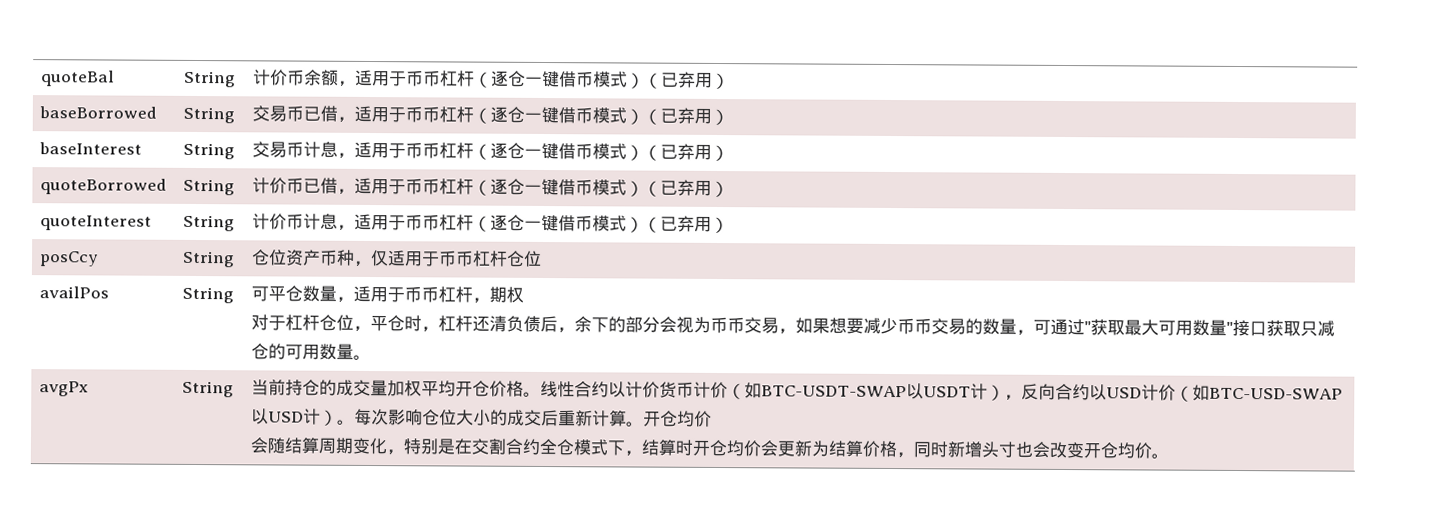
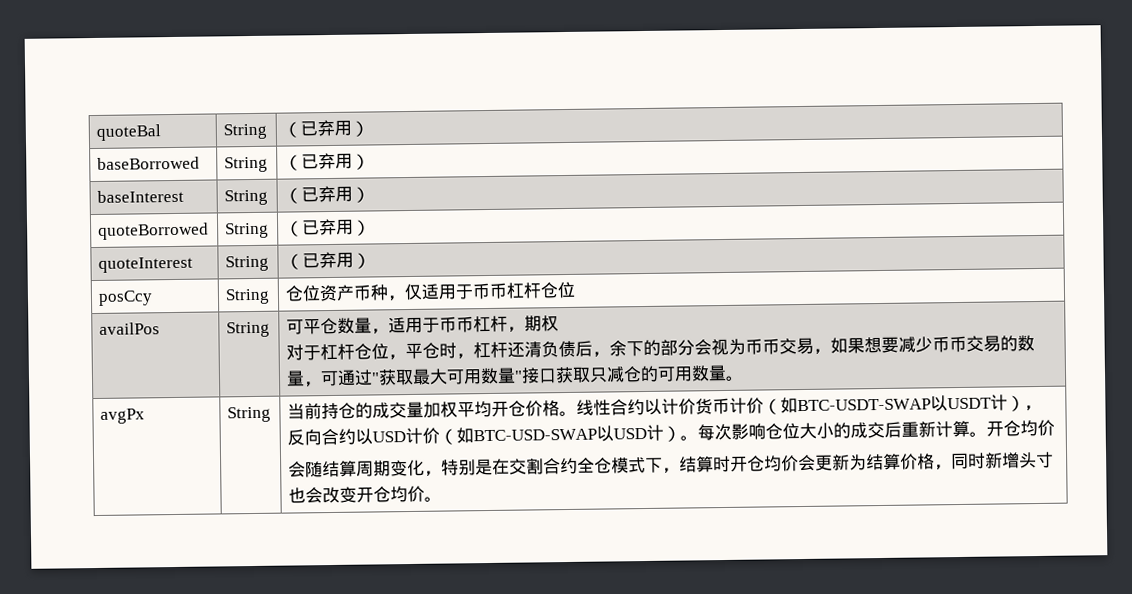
- quoteBal | String | 计价币余额，适用于币币杠杆（逐仓一键借币模式）（已弃用）
+ quoteBal | String | （已弃用）
- baseBorrowed | String | 交易币已借，适用于币币杠杆（逐仓一键借币模式）（已弃用）
+ baseBorrowed | String | （已弃用）
- baseInterest | String | 交易币计息，适用于币币杠杆（逐仓一键借币模式）（已弃用）
+ baseInterest | String | （已弃用）
- quoteBorrowed | String | 计价币已借，适用于币币杠杆（逐仓一键借币模式）（已弃用）
+ quoteBorrowed | String | （已弃用）
- quoteInterest | String | 计价币计息，适用于币币杠杆（逐仓一键借币模式）（已弃用）
+ quoteInterest | String | （已弃用）

